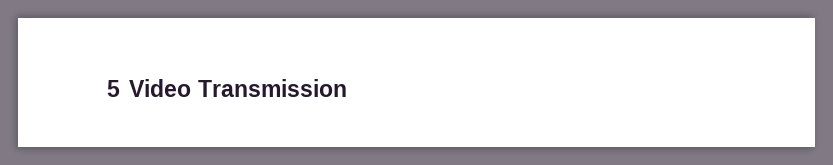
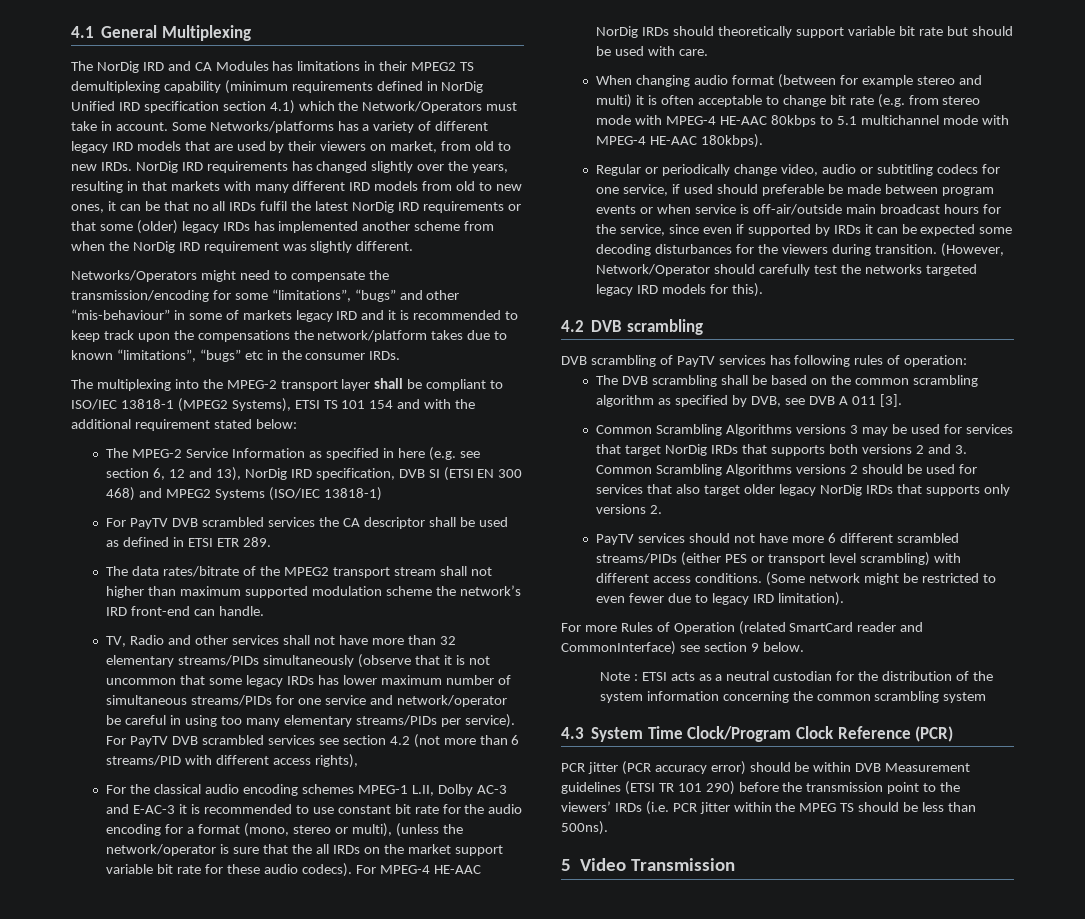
+ 4.1 General Multiplexing
+ The NorDig IRD and CA Modules has limitations in their MPEG2 TS demultiplexing capability (minimum requirements defined in NorDig Unified IRD specification section 4.1) which the Network/Operators must take in account. Some Networks/platforms has a variety of different legacy IRD models that are used by their viewers on market, from old to new IRDs. NorDig IRD requirements has changed slightly over the years, resulting in that markets with many different IRD models from old to new ones, it can be that no all IRDs fulfil the latest NorDig IRD requirements or that some (older) legacy IRDs has implemented another scheme from when the NorDig IRD requirement was slightly different.
+ Networks/Operators might need to compensate the transmission/encoding for some “limitations”, “bugs” and other “mis-behaviour” in some of markets legacy IRD and it is recommended to keep track upon the compensations the network/platform takes due to known “limitations”, “bugs” etc in the consumer IRDs.
+ The multiplexing into the MPEG-2 transport layer shall be compliant to ISO/IEC 13818-1 (MPEG2 Systems), ETSI TS 101 154 and with the additional requirement stated below:
+ The MPEG-2 Service Information as specified in here (e.g. see section 6, 12 and 13), NorDig IRD specification, DVB SI (ETSI EN 300 468) and MPEG2 Systems (ISO/IEC 13818-1)
+ For PayTV DVB scrambled services the CA descriptor shall be used as defined in ETSI ETR 289.
+ The data rates/bitrate of the MPEG2 transport stream shall not higher than maximum supported modulation scheme the network’s IRD front-end can handle.
+ TV, Radio and other services shall not have more than 32 elementary streams/PIDs simultaneously (observe that it is not uncommon that some legacy IRDs has lower maximum number of simultaneous streams/PIDs for one service and network/operator be careful in using too many elementary streams/PIDs per service). For PayTV DVB scrambled services see section 4.2 (not more than 6 streams/PID with different access rights),
+ For the classical audio encoding schemes MPEG-1 L.II, Dolby AC-3 and E-AC-3 it is recommended to use constant bit rate for the audio encoding for a format (mono, stereo or multi), (unless the network/operator is sure that the all IRDs on the market support variable bit rate for these audio codecs). For MPEG-4 HE-AAC NorDig IRDs should theoretically support variable bit rate but should be used with care.
+ When changing audio format (between for example stereo and multi) it is often acceptable to change bit rate (e.g. from stereo mode with MPEG-4 HE-AAC 80kbps to 5.1 multichannel mode with MPEG-4 HE-AAC 180kbps).
+ Regular or periodically change video, audio or subtitling codecs for one service, if used should preferable be made between program events or when service is off-air/outside main broadcast hours for the service, since even if supported by IRDs it can be expected some decoding disturbances for the viewers during transition. (However, Network/Operator should carefully test the networks targeted legacy IRD models for this).
+ 4.2 DVB scrambling
+ DVB scrambling of PayTV services has following rules of operation:
+ The DVB scrambling shall be based on the common scrambling algorithm as specified by DVB, see DVB A 011 [3].
+ Common Scrambling Algorithms versions 3 may be used for services that target NorDig IRDs that supports both versions 2 and 3. Common Scrambling Algorithms versions 2 should be used for services that also target older legacy NorDig IRDs that supports only versions 2.
+ PayTV services should not have more 6 different scrambled streams/PIDs (either PES or transport level scrambling) with different access conditions. (Some network might be restricted to even fewer due to legacy IRD limitation).
+ For more Rules of Operation (related SmartCard reader and CommonInterface) see section 9 below.
+ Note : ETSI acts as a neutral custodian for the distribution of the system information concerning the common scrambling system
+ 4.3 System Time Clock/Program Clock Reference (PCR)
+ PCR jitter (PCR accuracy error) should be within DVB Measurement guidelines (ETSI TR 101 290) before the transmission point to the viewers’ IRDs (i.e. PCR jitter within the MPEG TS should be less than 500ns).

